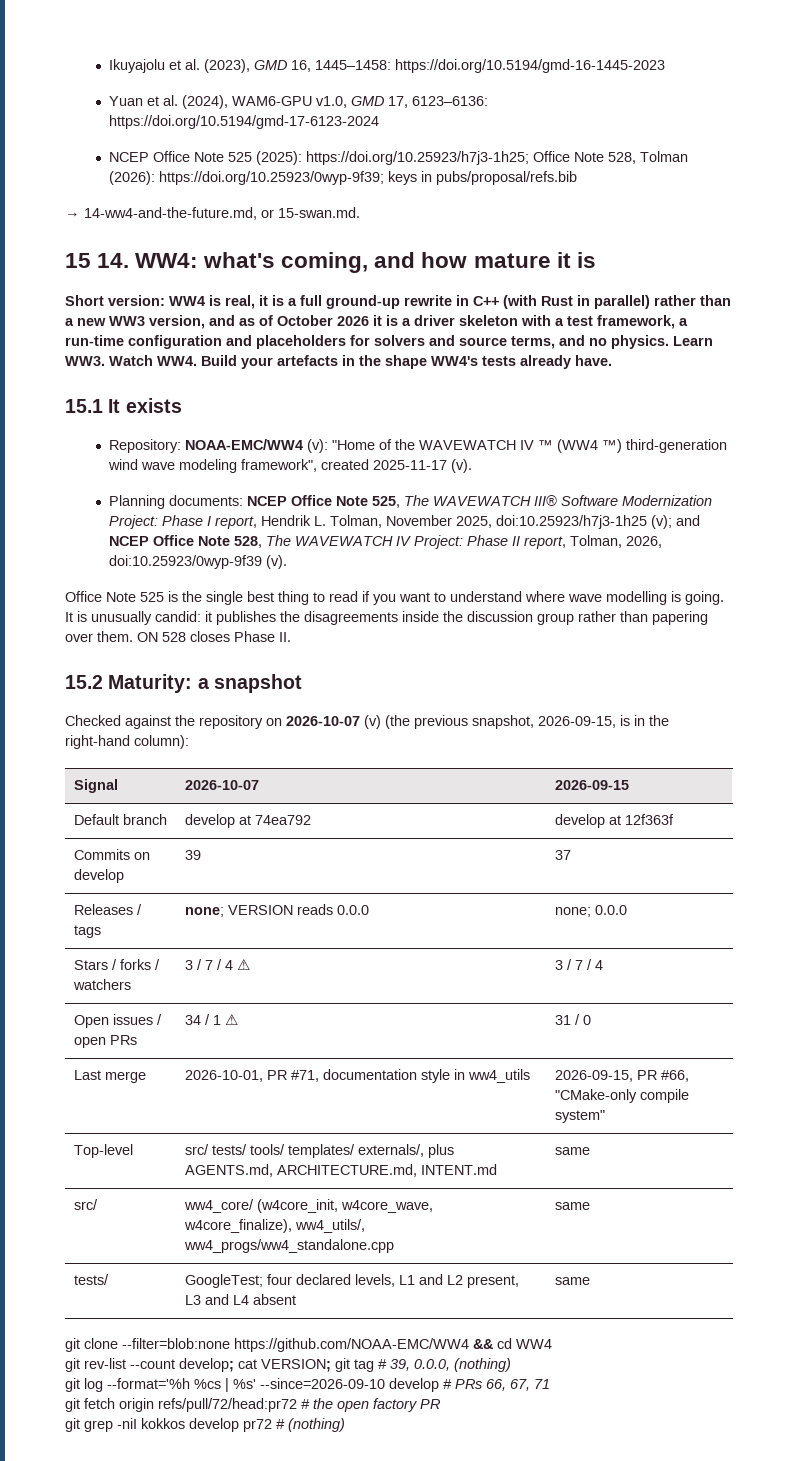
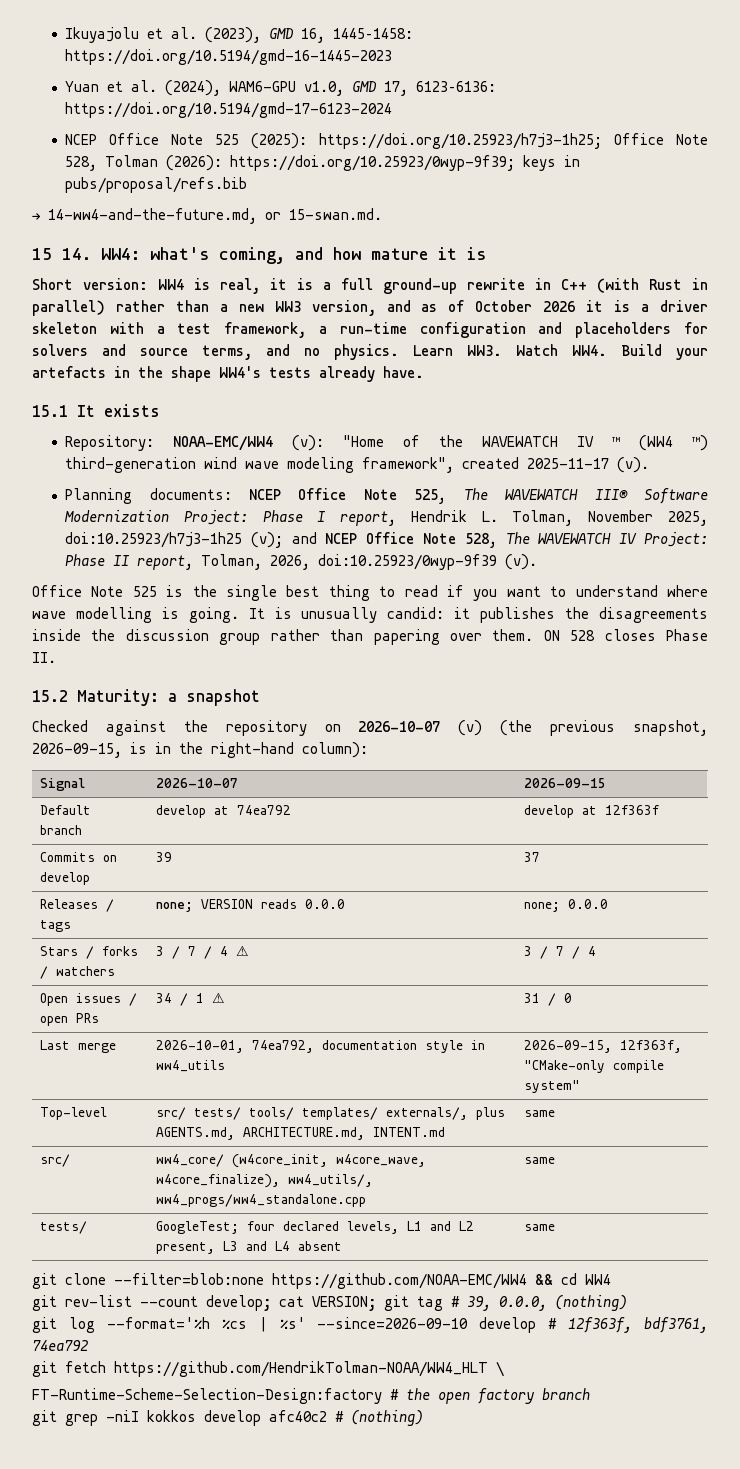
- Last merge | 2026-10-01, PR #71, documentation style in ww4_utils | 2026-09-15, PR #66, "CMake-only compile system"
+ Last merge | 2026-10-01, 74ea792, documentation style in ww4_utils | 2026-09-15, 12f363f, "CMake-only compile system"
- git log --format='%h %cs | %s' --since=2026-09-10 develop # PRs 66, 67, 71
+ git log --format='%h %cs | %s' --since=2026-09-10 develop # 12f363f, bdf3761, 74ea792
- git fetch origin refs/pull/72/head:pr72 # the open factory PR
+ git fetch https://github.com/HendrikTolman-NOAA/WW4_HLT \
+ FT-Runtime-Scheme-Selection-Design:factory # the open factory branch
- git grep -niI kokkos develop pr72 # (nothing)
+ git grep -niI kokkos develop afc40c2 # (nothing)

